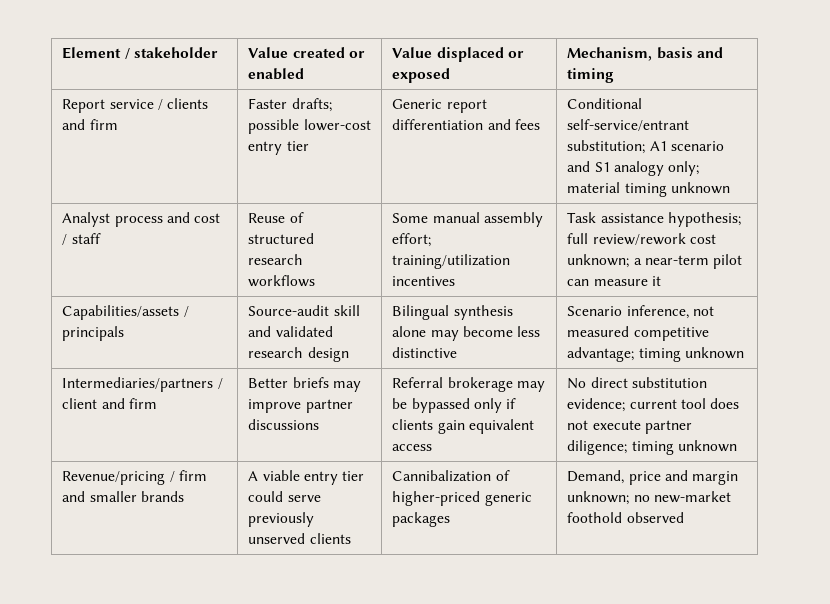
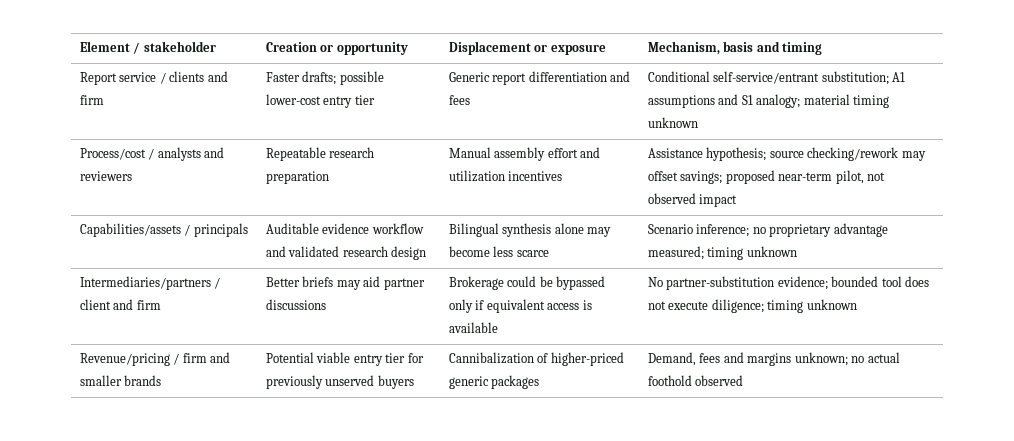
- Element / stakeholder | Value created or enabled | Value displaced or exposed | Mechanism, basis and timing
+ Element / stakeholder | Creation or opportunity | Displacement or exposure | Mechanism, basis and timing
- Report service / clients and firm | Faster drafts; possible lower-cost entry tier | Generic report differentiation and fees | Conditional self-service/entrant substitution; A1 scenario and S1 analogy only; material timing unknown
+ Report service / clients and firm | Faster drafts; possible lower-cost entry tier | Generic report differentiation and fees | Conditional self-service/entrant substitution; A1 assumptions and S1 analogy; material timing unknown
- Analyst process and cost / staff | Reuse of structured research workflows | Some manual assembly effort; training/utilization incentives | Task assistance hypothesis; full review/rework cost unknown; a near-term pilot can measure it
+ Process/cost / analysts and reviewers | Repeatable research preparation | Manual assembly effort and utilization incentives | Assistance hypothesis; source checking/rework may offset savings; proposed near-term pilot, not observed impact
- Capabilities/assets / principals | Source-audit skill and validated research design | Bilingual synthesis alone may become less distinctive | Scenario inference, not measured competitive advantage; timing unknown
+ Capabilities/assets / principals | Auditable evidence workflow and validated research design | Bilingual synthesis alone may become less scarce | Scenario inference; no proprietary advantage measured; timing unknown
- Intermediaries/partners / client and firm | Better briefs may improve partner discussions | Referral brokerage may be bypassed only if clients gain equivalent access | No direct substitution evidence; current tool does not execute partner diligence; timing unknown
+ Intermediaries/partners / client and firm | Better briefs may aid partner discussions | Brokerage could be bypassed only if equivalent access is available | No partner-substitution evidence; bounded tool does not execute diligence; timing unknown
- Revenue/pricing / firm and smaller brands | A viable entry tier could serve previously unserved clients | Cannibalization of higher-priced generic packages | Demand, price and margin unknown; no new-market foothold observed
+ Revenue/pricing / firm and smaller brands | Potential viable entry tier for previously unserved buyers | Cannibalization of higher-priced generic packages | Demand, fees and margins unknown; no actual foothold observed

